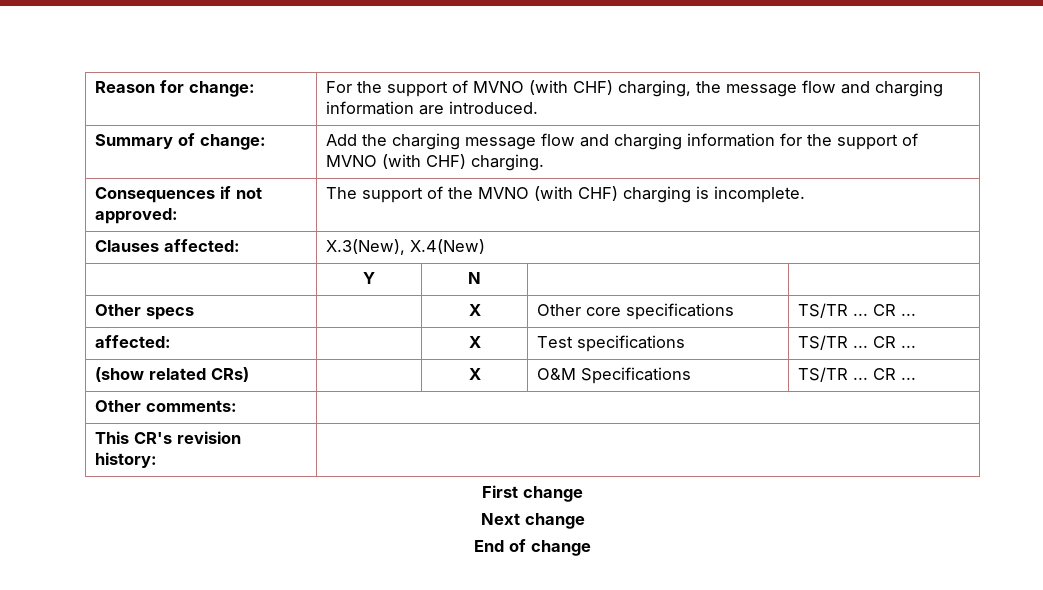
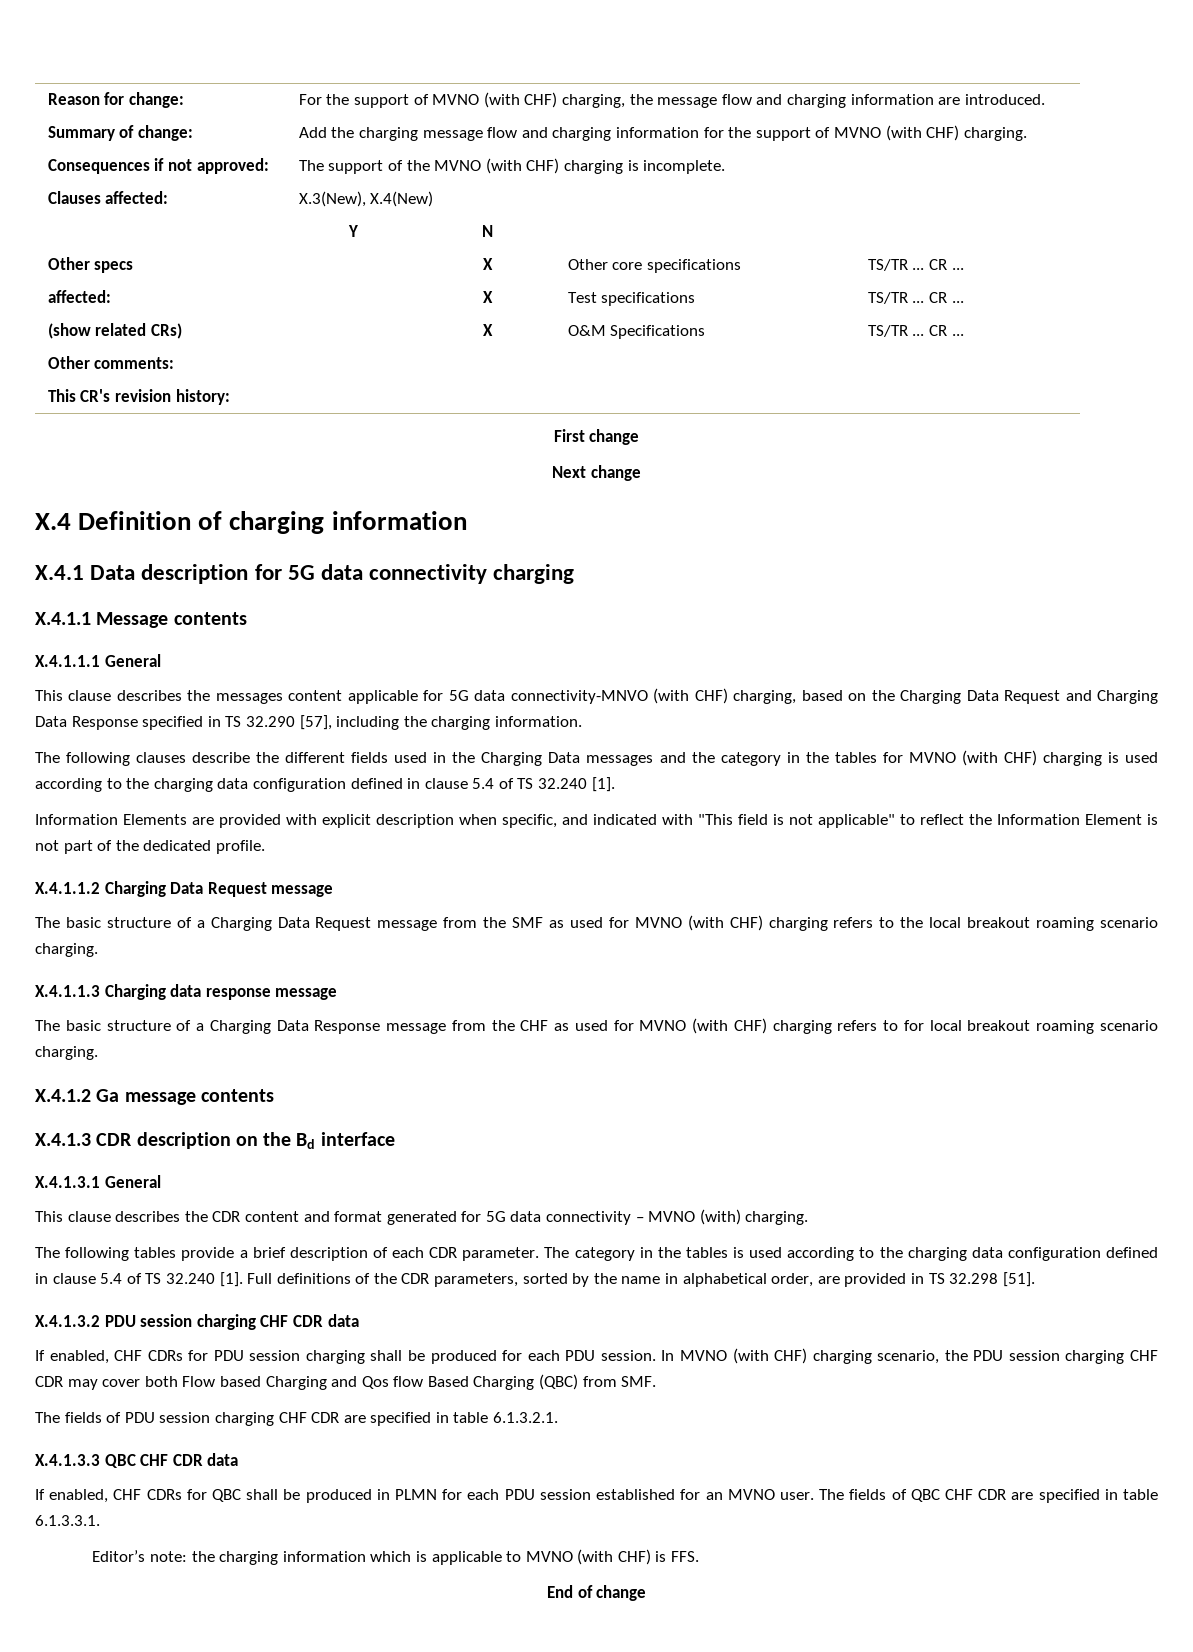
+ X.4 Definition of charging information
+ X.4.1 Data description for 5G data connectivity charging
+ X.4.1.1 Message contents
+ X.4.1.1.1 General
+ This clause describes the messages content applicable for 5G data connectivity-MNVO (with CHF) charging, based on the Charging Data Request and Charging Data Response specified in TS 32.290 [57], including the charging information.
+ The following clauses describe the different fields used in the Charging Data messages and the category in the tables for MVNO (with CHF) charging is used according to the charging data configuration defined in clause 5.4 of TS 32.240 [1].
+ Information Elements are provided with explicit description when specific, and indicated with "This field is not applicable" to reflect the Information Element is not part of the dedicated profile.
+ X.4.1.1.2 Charging Data Request message
+ The basic structure of a Charging Data Request message from the SMF as used for MVNO (with CHF) charging refers to the local breakout roaming scenario charging.
+ X.4.1.1.3 Charging data response message
+ The basic structure of a Charging Data Response message from the CHF as used for MVNO (with CHF) charging refers to for local breakout roaming scenario charging.
+ X.4.1.2 Ga message contents
+ X.4.1.3 CDR description on the Bd interface
+ X.4.1.3.1 General
+ This clause describes the CDR content and format generated for 5G data connectivity – MVNO (with) charging.
+ The following tables provide a brief description of each CDR parameter. The category in the tables is used according to the charging data configuration defined in clause 5.4 of TS 32.240 [1]. Full definitions of the CDR parameters, sorted by the name in alphabetical order, are provided in TS 32.298 [51].
+ X.4.1.3.2 PDU session charging CHF CDR data
+ If enabled, CHF CDRs for PDU session charging shall be produced for each PDU session. In MVNO (with CHF) charging scenario, the PDU session charging CHF CDR may cover both Flow based Charging and Qos flow Based Charging (QBC) from SMF.
+ The fields of PDU session charging CHF CDR are specified in table 6.1.3.2.1.
+ X.4.1.3.3 QBC CHF CDR data
+ If enabled, CHF CDRs for QBC shall be produced in PLMN for each PDU session established for an MVNO user. The fields of QBC CHF CDR are specified in table 6.1.3.3.1.
+ Editor’s note: the charging information which is applicable to MVNO (with CHF) is FFS.

